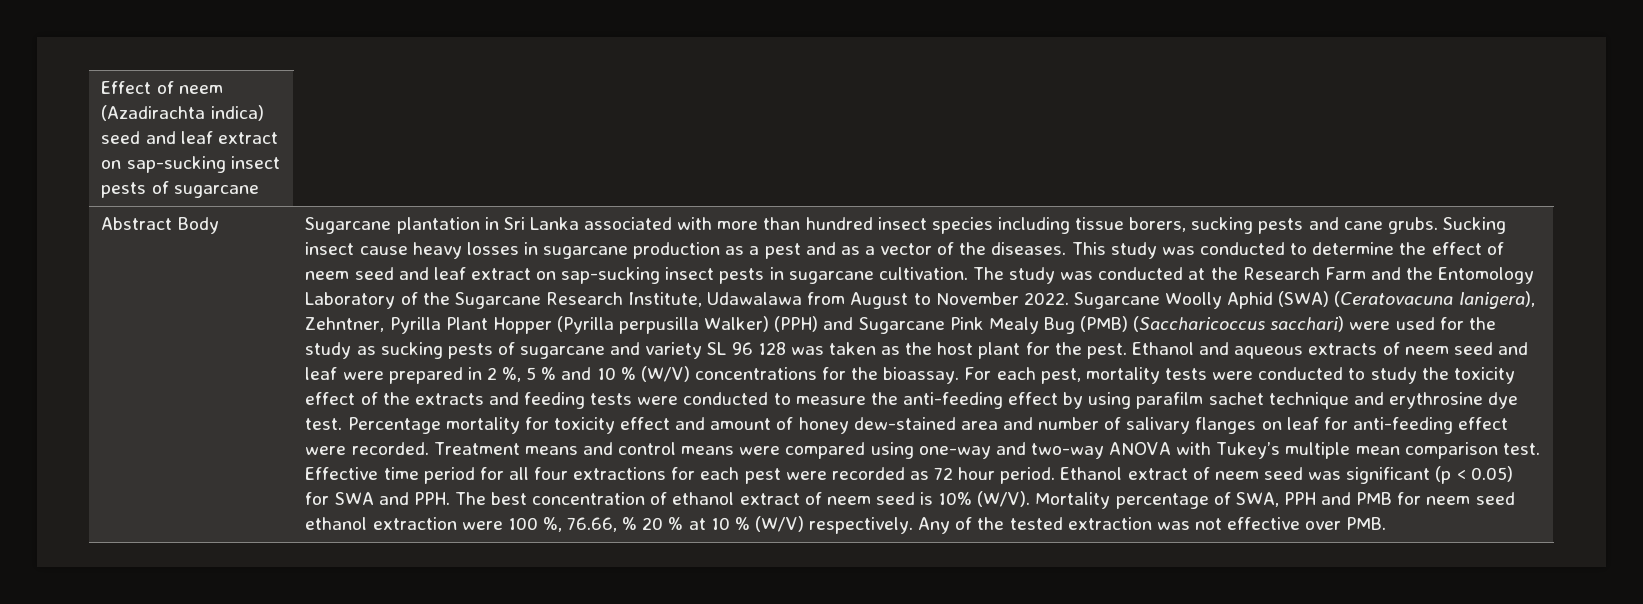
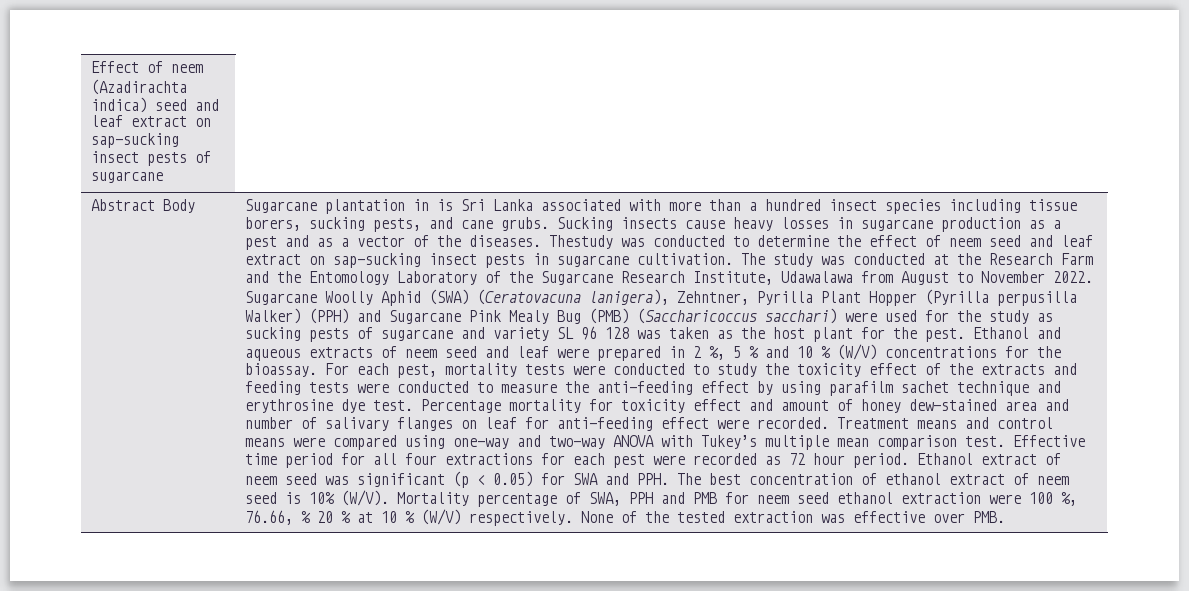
- Sugarcane plantation in Sri Lanka associated with more than hundred insect species including tissue borers, sucking pests and cane grubs.
+ Sugarcane plantation in is Sri Lanka associated with more than a hundred insect species including tissue borers, sucking pests, and cane grubs.
- Sucking insect cause heavy losses in sugarcane production as a pest and as a vector of the diseases.
+ Sucking insects cause heavy losses in sugarcane production as a pest and as a vector of the diseases.
- This study was conducted to determine the effect of neem seed and leaf extract on sap-sucking insect pests in sugarcane cultivation.
+ Thestudy was conducted to determine the effect of neem seed and leaf extract on sap-sucking insect pests in sugarcane cultivation.
- Mortality percentage of SWA, PPH and PMB for neem seed ethanol extraction were 100 %, 76.66, % 20 % at 10 % (W/V) respectively. Any of the tested extraction was not effective over PMB.
+ Mortality percentage of SWA, PPH and PMB for neem seed ethanol extraction were 100 %, 76.66, % 20 % at 10 % (W/V) respectively. None of the tested extraction was effective over PMB.

